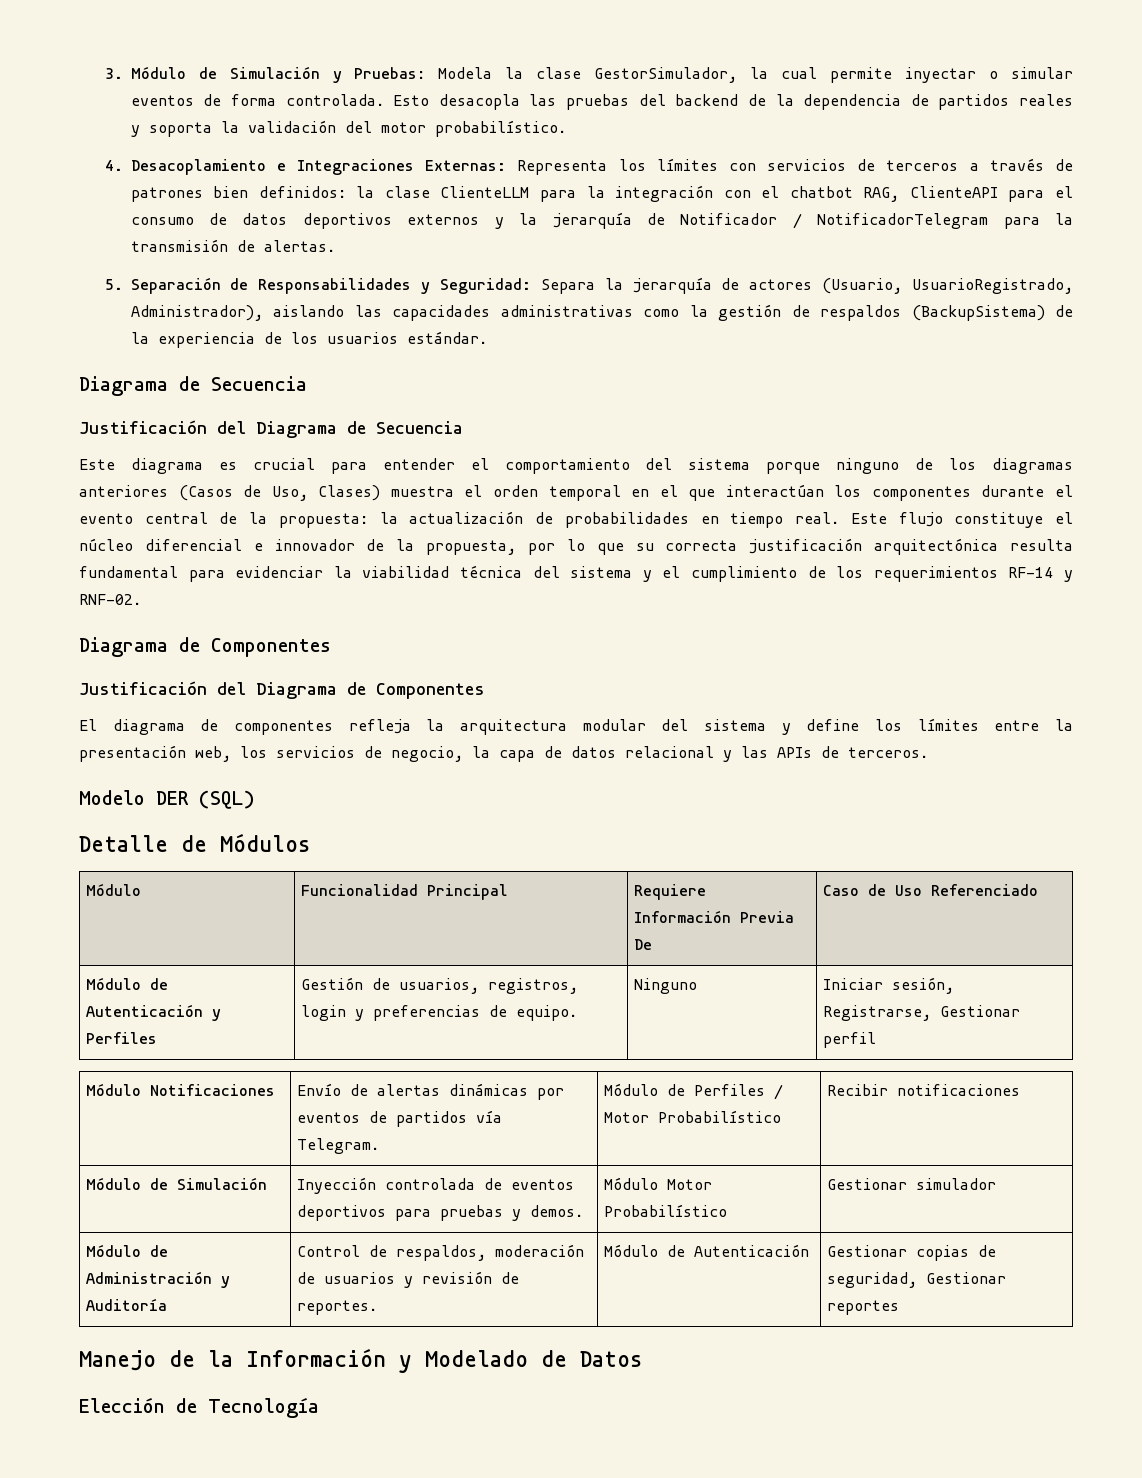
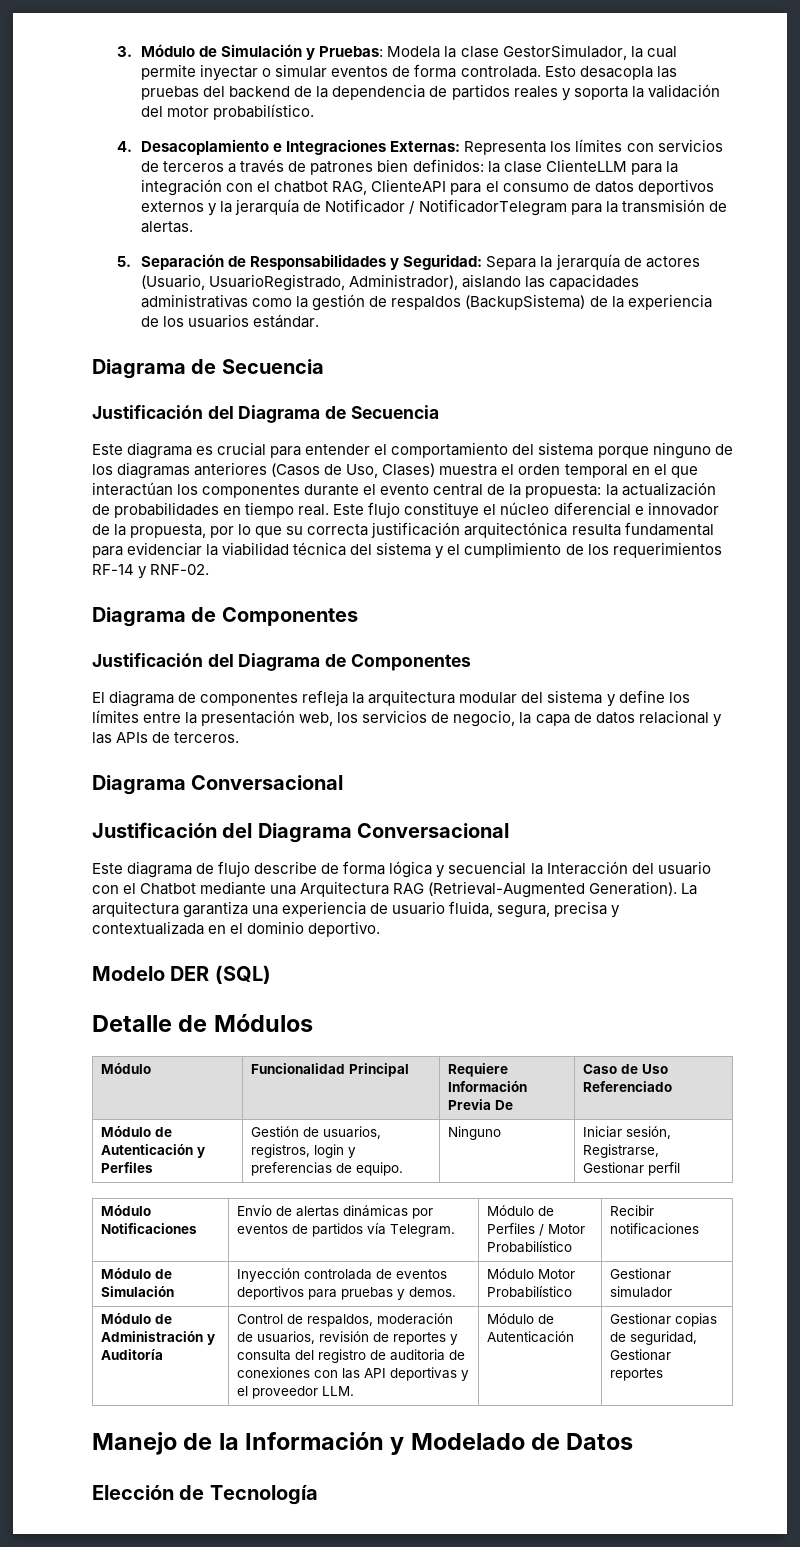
  El diagrama de componentes refleja la arquitectura modular del sistema y define los límites entre la presentación web, los servicios de negocio, la capa de datos relacional y las APIs de terceros.
+ Diagrama Conversacional
+ Justificación del Diagrama Conversacional
+ Este diagrama de flujo describe de forma lógica y secuencial la Interacción del usuario con el Chatbot mediante una Arquitectura RAG (Retrieval-Augmented Generation). La arquitectura garantiza una experiencia de usuario fluida, segura, precisa y contextualizada en el dominio deportivo.
- Módulo de Administración y Auditoría | Control de respaldos, moderación de usuarios y revisión de reportes. | Módulo de Autenticación | Gestionar copias de seguridad, Gestionar reportes
+ Módulo de Administración y Auditoría | Control de respaldos, moderación de usuarios, revisión de reportes y consulta del registro de auditoria de conexiones con las API deportivas y el proveedor LLM. | Módulo de Autenticación | Gestionar copias de seguridad, Gestionar reportes

